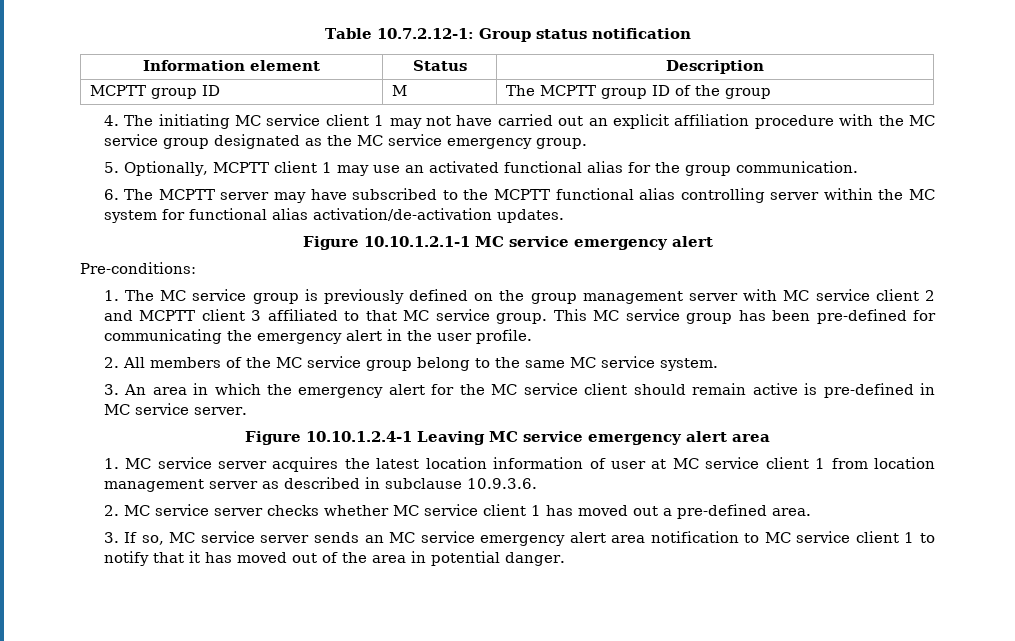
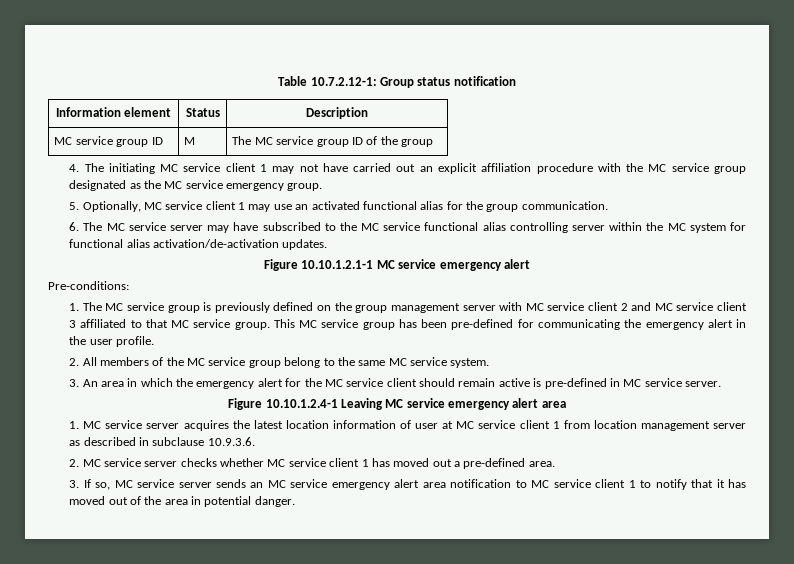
- MCPTT group ID | M | The MCPTT group ID of the group
+ MC service group ID | M | The MC service group ID of the group
- 5. Optionally, MCPTT client 1 may use an activated functional alias for the group communication.
+ 5. Optionally, MC service client 1 may use an activated functional alias for the group communication.
- 6. The MCPTT server may have subscribed to the MCPTT functional alias controlling server within the MC system for functional alias activation/de-activation updates.
+ 6. The MC service server may have subscribed to the MC service functional alias controlling server within the MC system for functional alias activation/de-activation updates.
- 1. The MC service group is previously defined on the group management server with MC service client 2 and MCPTT client 3 affiliated to that MC service group.
+ 1. The MC service group is previously defined on the group management server with MC service client 2 and MC service client 3 affiliated to that MC service group.

